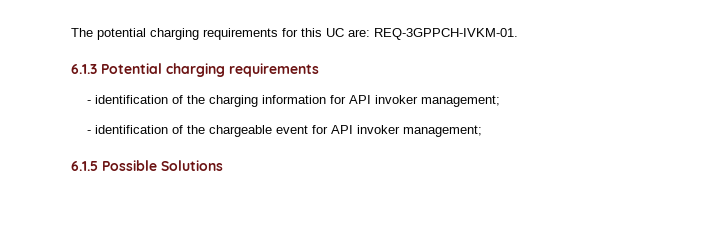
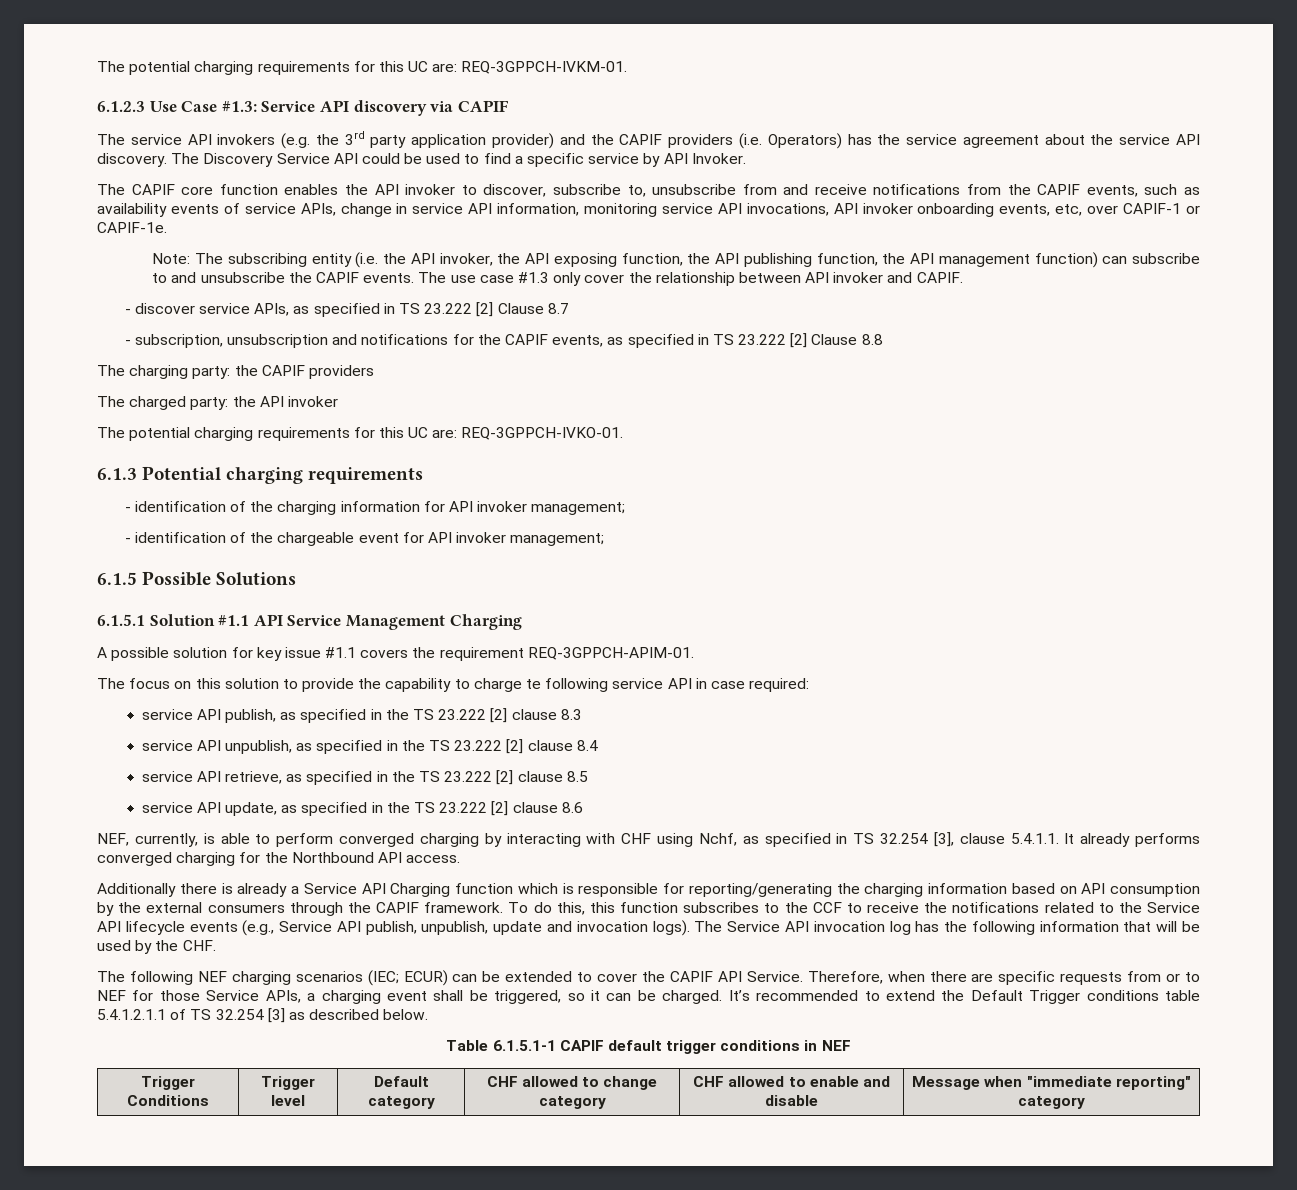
+ 6.1.2.3 Use Case #1.3: Service API discovery via CAPIF
+ The service API invokers (e.g. the 3rd party application provider) and the CAPIF providers (i.e. Operators) has the service agreement about the service API discovery. The Discovery Service API could be used to find a specific service by API Invoker.
+ The CAPIF core function enables the API invoker to discover, subscribe to, unsubscribe from and receive notifications from the CAPIF events, such as availability events of service APIs, change in service API information, monitoring service API invocations, API invoker onboarding events, etc, over CAPIF-1 or CAPIF-1e.
+ Note: The subscribing entity (i.e. the API invoker, the API exposing function, the API publishing function, the API management function) can subscribe to and unsubscribe the CAPIF events. The use case #1.3 only cover the relationship between API invoker and CAPIF.
+ - discover service APIs, as specified in TS 23.222 [2] Clause 8.7
+ - subscription, unsubscription and notifications for the CAPIF events, as specified in TS 23.222 [2] Clause 8.8
+ The charging party: the CAPIF providers
+ The charged party: the API invoker
+ The potential charging requirements for this UC are: REQ-3GPPCH-IVKO-01.
+ 6.1.5.1 Solution #1.1 API Service Management Charging
+ A possible solution for key issue #1.1 covers the requirement REQ-3GPPCH-APIM-01.
+ The focus on this solution to provide the capability to charge te following service API in case required:
+ service API publish, as specified in the TS 23.222 [2] clause 8.3
+ service API unpublish, as specified in the TS 23.222 [2] clause 8.4
+ service API retrieve, as specified in the TS 23.222 [2] clause 8.5
+ service API update, as specified in the TS 23.222 [2] clause 8.6
+ NEF, currently, is able to perform converged charging by interacting with CHF using Nchf, as specified in TS 32.254 [3], clause 5.4.1.1. It already performs converged charging for the Northbound API access.
+ Additionally there is already a Service API Charging function which is responsible for reporting/generating the charging information based on API consumption by the external consumers through the CAPIF framework. To do this, this function subscribes to the CCF to receive the notifications related to the Service API lifecycle events (e.g., Service API publish, unpublish, update and invocation logs). The Service API invocation log has the following information that will be used by the CHF.
+ The following NEF charging scenarios (IEC; ECUR) can be extended to cover the CAPIF API Service. Therefore, when there are specific requests from or to NEF for those Service APIs, a charging event shall be triggered, so it can be charged. It’s recommended to extend the Default Trigger conditions table 5.4.1.2.1.1 of TS 32.254 [3] as described below.
+ Table 6.1.5.1-1 CAPIF default trigger conditions in NEF
+ Trigger Conditions | Trigger level | Default category | CHF allowed to change category | CHF allowed to enable and disable | Message when "immediate reporting" category

